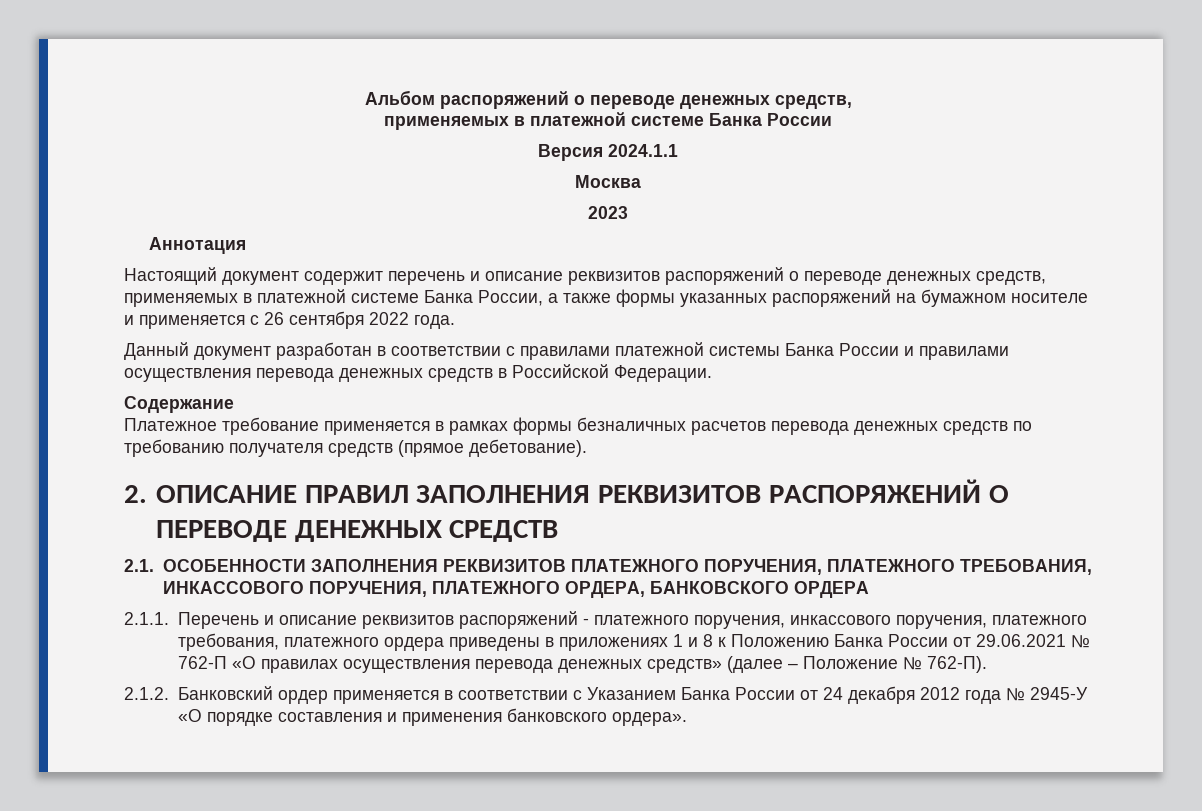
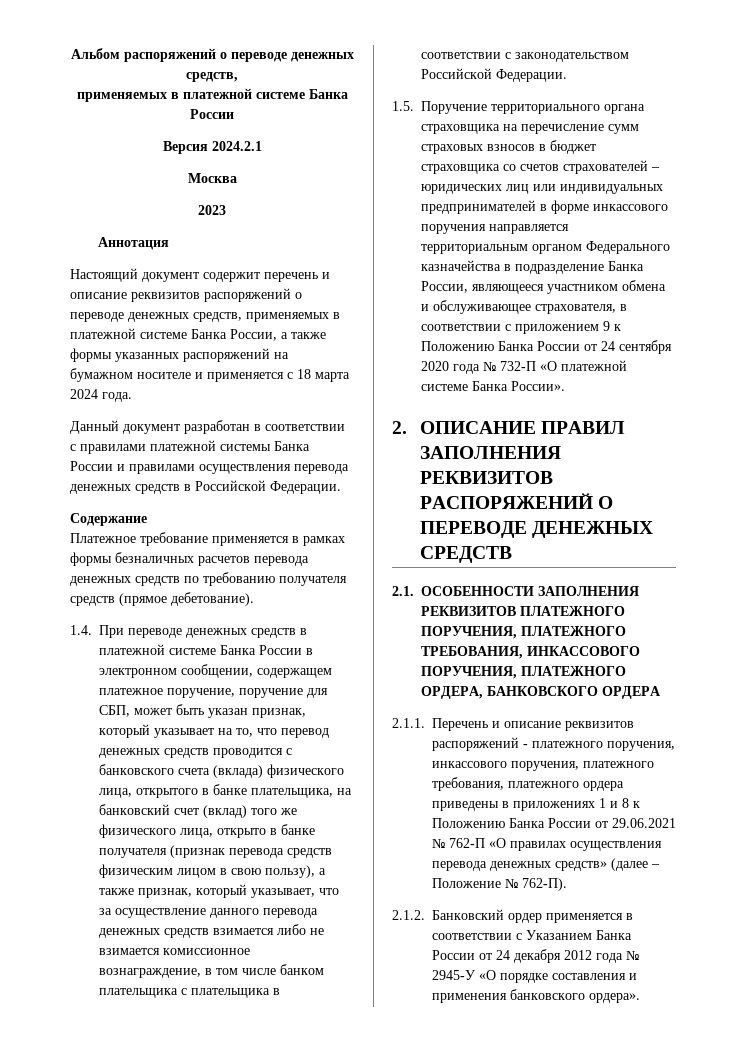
- Версия 2024.1.1
+ Версия 2024.2.1
- Настоящий документ содержит перечень и описание реквизитов распоряжений о переводе денежных средств, применяемых в платежной системе Банка России, а также формы указанных распоряжений на бумажном носителе и применяется с 26 сентября 2022 года.
+ Настоящий документ содержит перечень и описание реквизитов распоряжений о переводе денежных средств, применяемых в платежной системе Банка России, а также формы указанных распоряжений на бумажном носителе и применяется с 18 марта 2024 года.
+ 1.4. При переводе денежных средств в платежной системе Банка России в электронном сообщении, содержащем платежное поручение, поручение для СБП, может быть указан признак, который указывает на то, что перевод денежных средств проводится с банковского счета (вклада) физического лица, открытого в банке плательщика, на банковский счет (вклад) того же физического лица, открыто в банке получателя (признак перевода средств физическим лицом в свою пользу), а также признак, который указывает, что за осуществление данного перевода денежных средств взимается либо не взимается комиссионное вознаграждение, в том числе банком плательщика с плательщика в соответствии с законодательством Российской Федерации.
+ 1.5. Поручение территориального органа страховщика на перечисление сумм страховых взносов в бюджет страховщика со счетов страхователей – юридических лиц или индивидуальных предпринимателей в форме инкассового поручения направляется территориальным органом Федерального казначейства в подразделение Банка России, являющееся участником обмена и обслуживающее страхователя, в соответствии с приложением 9 к Положению Банка России от 24 сентября 2020 года № 732-П «О платежной системе Банка России».

